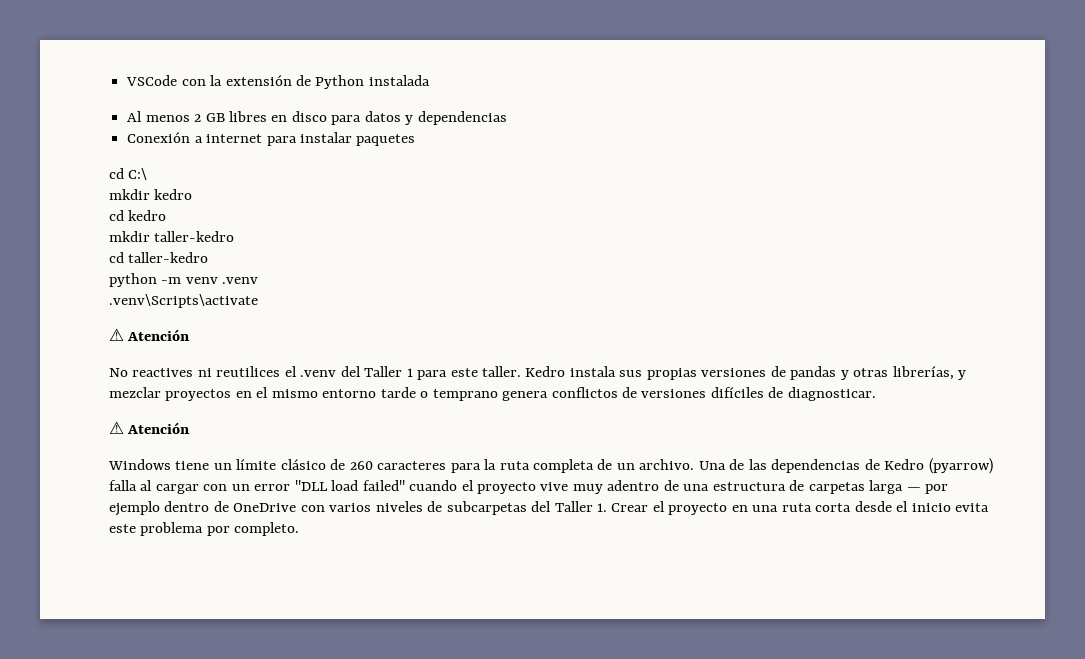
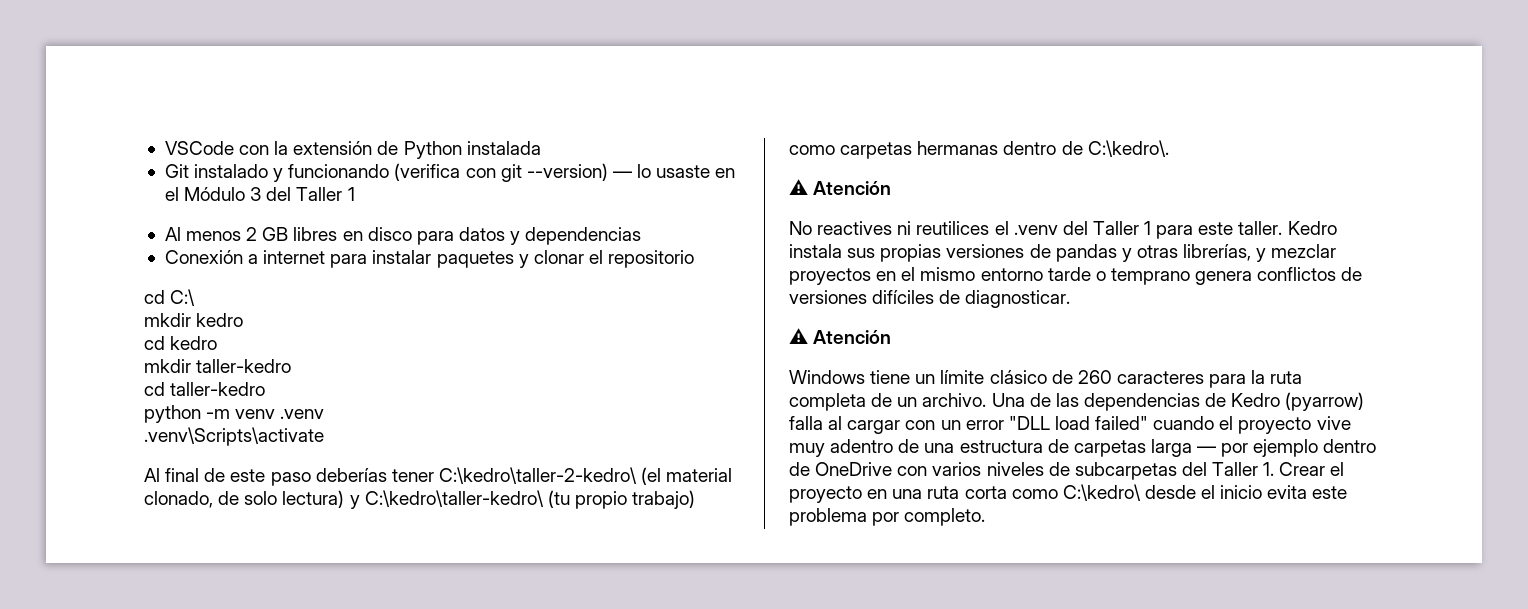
+ Git instalado y funcionando (verifica con git --version) — lo usaste en el Módulo 3 del Taller 1
- Conexión a internet para instalar paquetes
+ Conexión a internet para instalar paquetes y clonar el repositorio
+ Al final de este paso deberías tener C:\kedro\taller-2-kedro\ (el material clonado, de solo lectura) y C:\kedro\taller-kedro\ (tu propio trabajo) como carpetas hermanas dentro de C:\kedro\.
- Una de las dependencias de Kedro (pyarrow) falla al cargar con un error "DLL load failed" cuando el proyecto vive muy adentro de una estructura de carpetas larga — por ejemplo dentro de OneDrive con varios niveles de subcarpetas del Taller 1. Crear el proyecto en una ruta corta desde el inicio evita este problema por completo.
+ Una de las dependencias de Kedro (pyarrow) falla al cargar con un error "DLL load failed" cuando el proyecto vive muy adentro de una estructura de carpetas larga — por ejemplo dentro de OneDrive con varios niveles de subcarpetas del Taller 1. Crear el proyecto en una ruta corta como C:\kedro\ desde el inicio evita este problema por completo.

